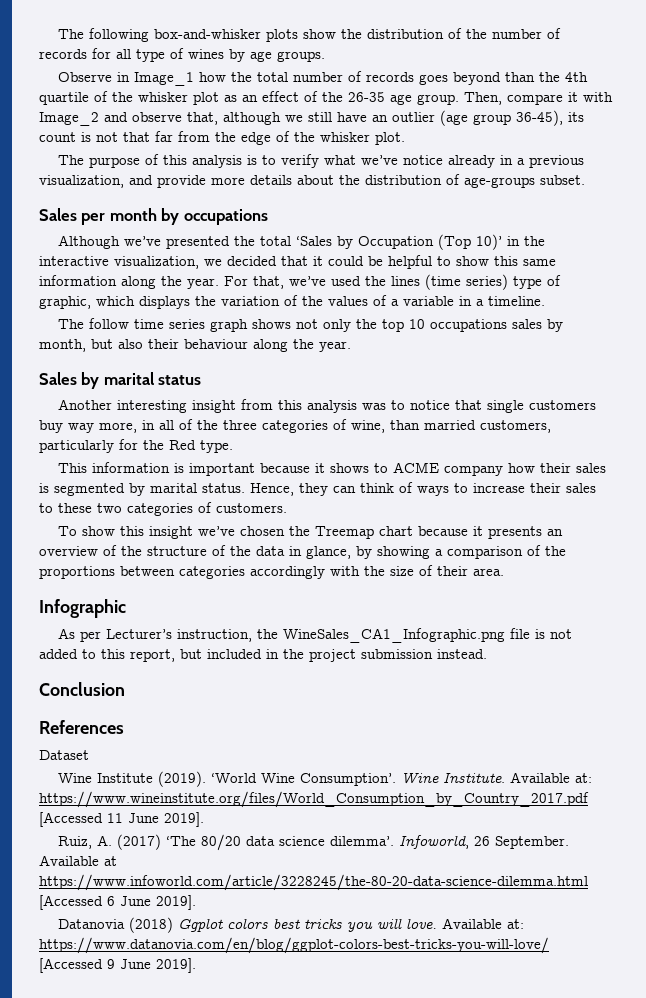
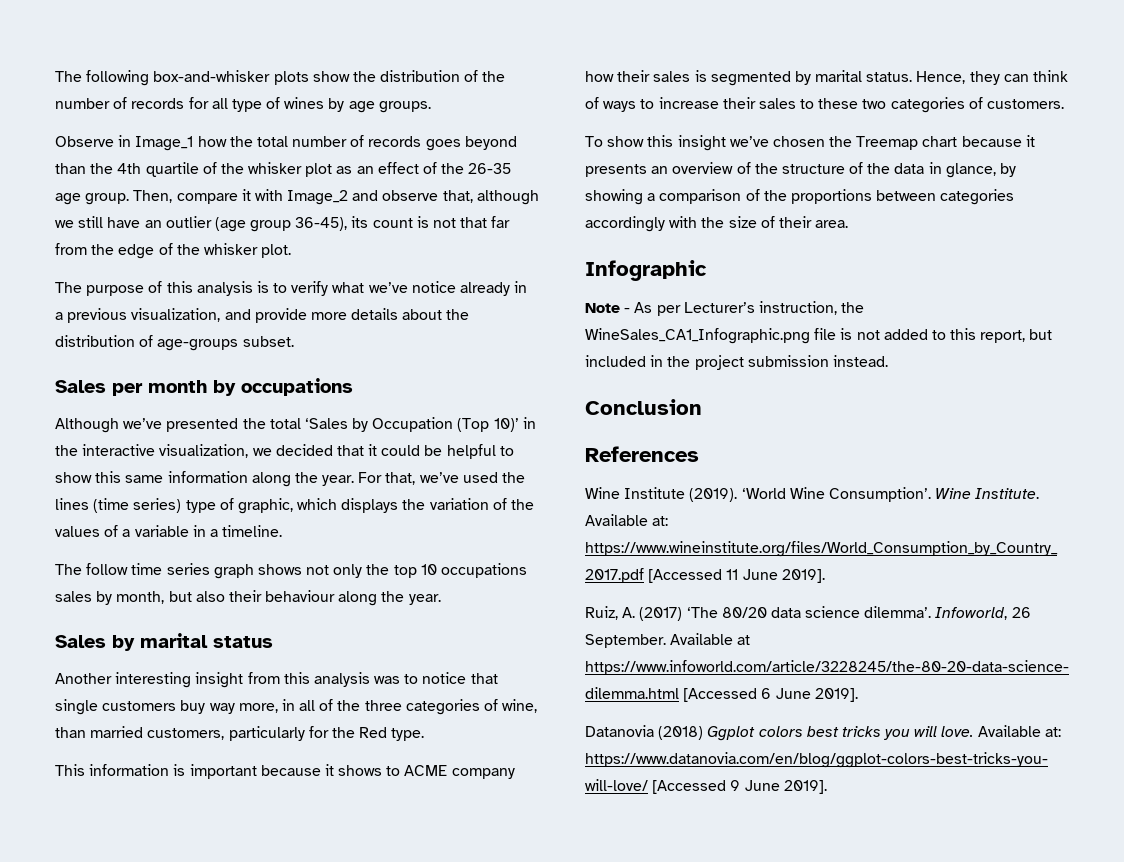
- As per Lecturer’s instruction, the WineSales_CA1_Infographic.png file is not added to this report, but included in the project submission instead.
+ Note - As per Lecturer’s instruction, the WineSales_CA1_Infographic.png file is not added to this report, but included in the project submission instead.
- Dataset

